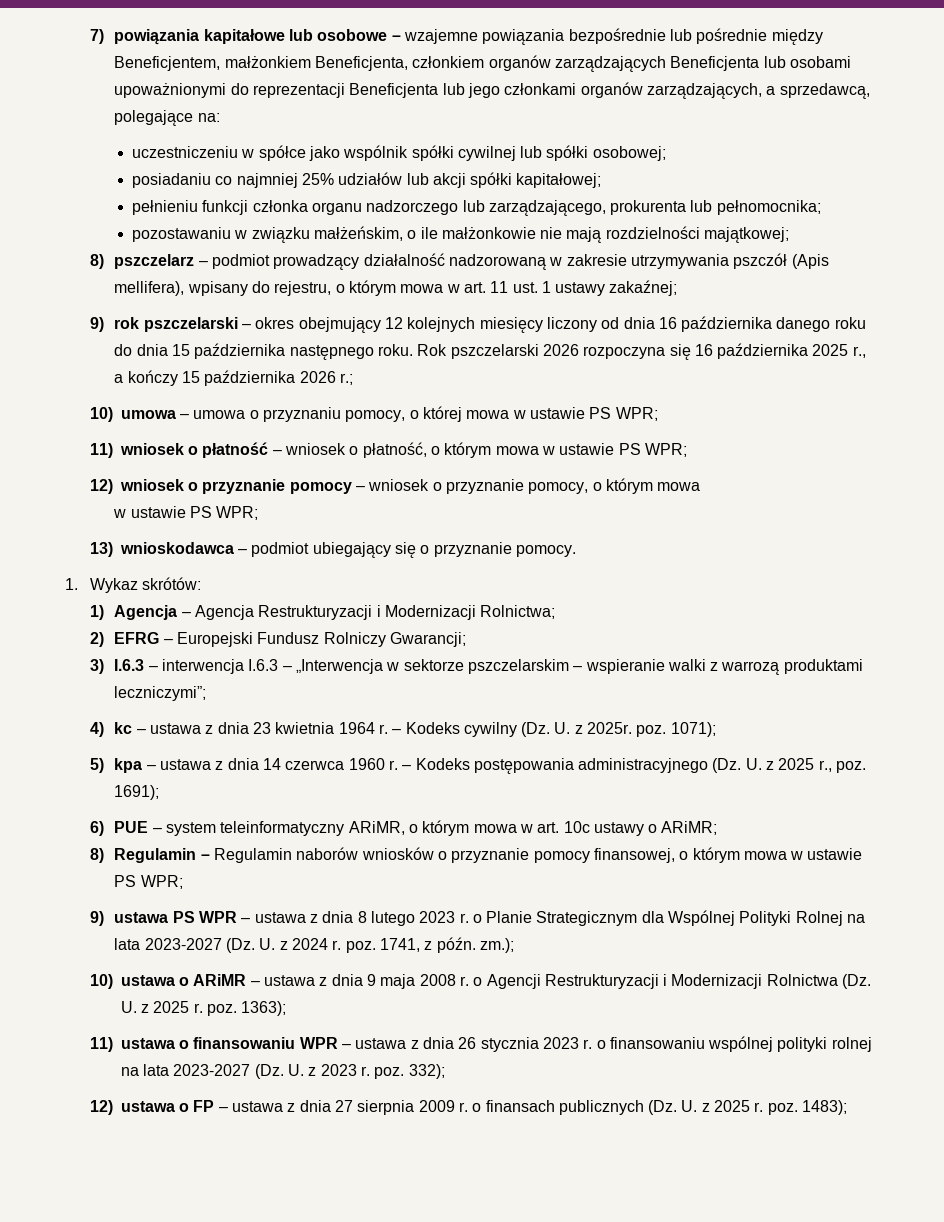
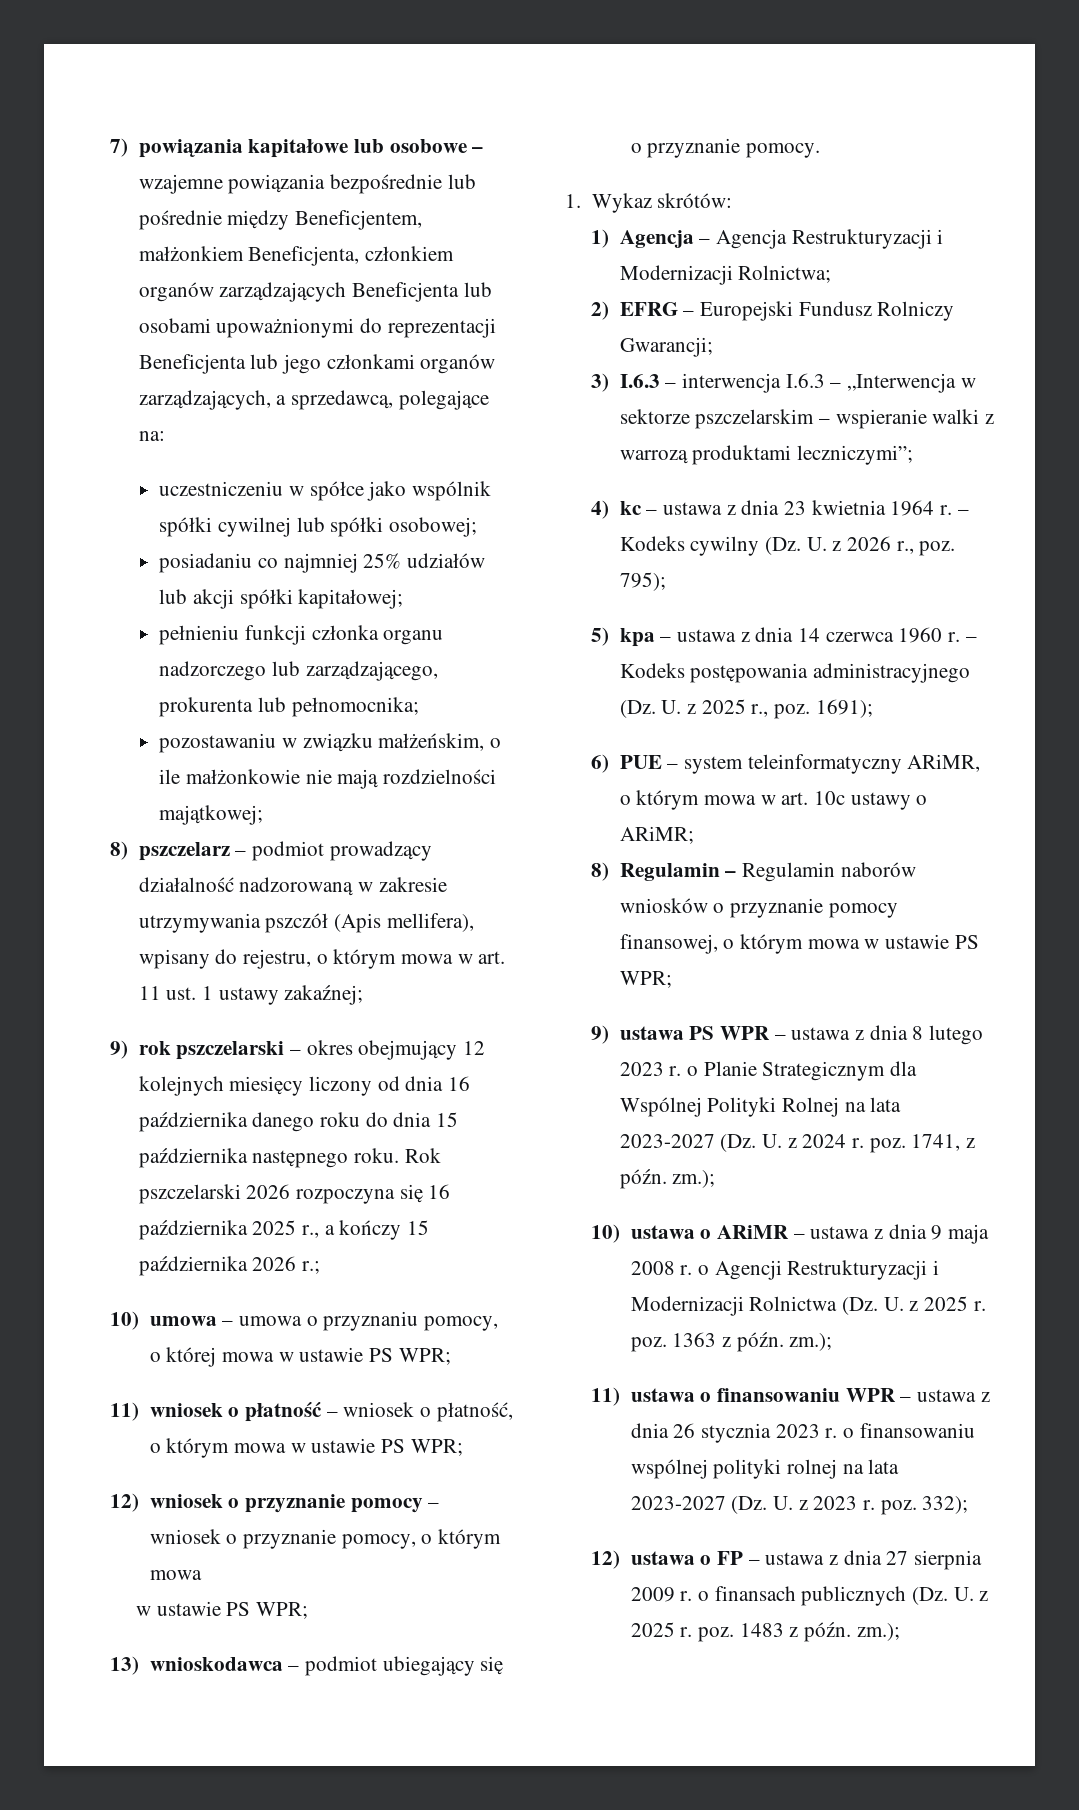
- – Kodeks cywilny (Dz. U. z 2025r. poz. 1071);
+ – Kodeks cywilny (Dz. U. z 2026 r., poz. 795);
- 10) ustawa o ARiMR – ustawa z dnia 9 maja 2008 r. o Agencji Restrukturyzacji i Modernizacji Rolnictwa (Dz. U. z 2025 r. poz. 1363);
+ 10) ustawa o ARiMR – ustawa z dnia 9 maja 2008 r. o Agencji Restrukturyzacji i Modernizacji Rolnictwa (Dz. U. z 2025 r. poz. 1363 z późn. zm.);
- 12) ustawa o FP – ustawa z dnia 27 sierpnia 2009 r. o finansach publicznych (Dz. U. z 2025 r. poz. 1483);
+ 12) ustawa o FP – ustawa z dnia 27 sierpnia 2009 r. o finansach publicznych (Dz. U. z 2025 r. poz. 1483 z późn. zm.);

